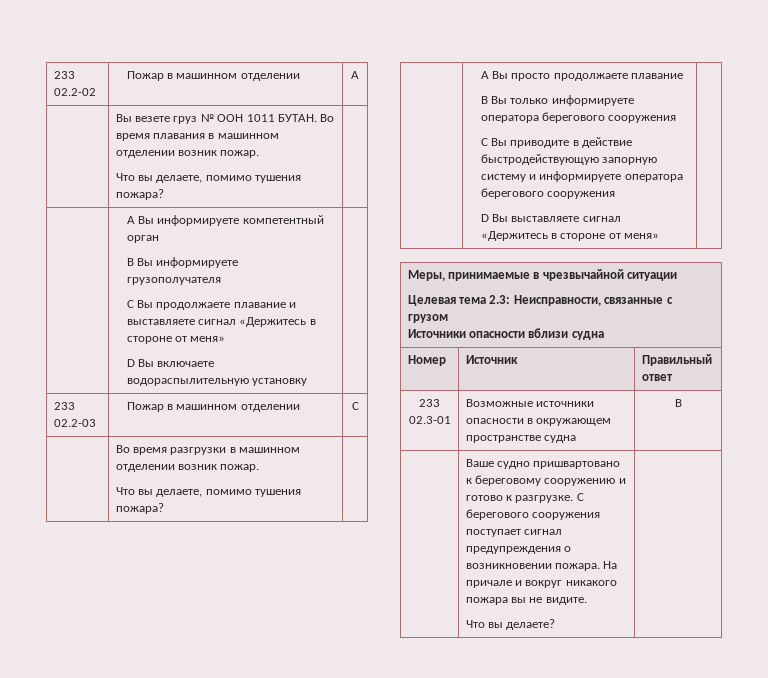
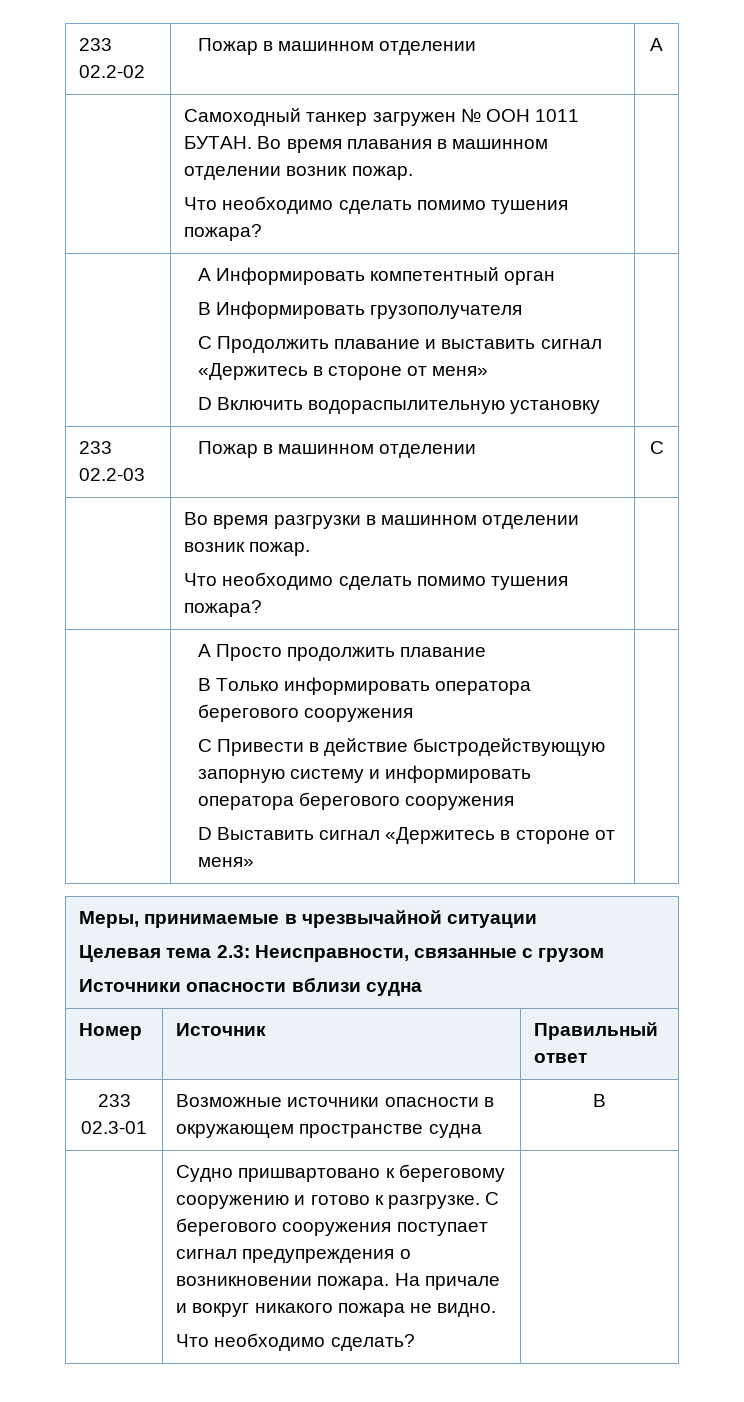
- | Вы везете груз № ООН 1011 БУТАН. Во время плавания в машинном отделении возник пожар.
- Что вы делаете, помимо тушения пожара? |
- | A Вы информируете компетентный орган
- В Вы информируете грузополучателя
- C Вы продолжаете плавание и выставляете сигнал «Держитесь в стороне от меня»
- D Вы включаете водораспылительную установку |
+ | Самоходный танкер загружен № ООН 1011 БУТАН. Во время плавания в машинном отделении возник пожар.
+ Что необходимо сделать помимо тушения пожара? |
+ | A Информировать компетентный орган
+ В Информировать грузополучателя
+ C Продолжить плавание и выставить сигнал «Держитесь в стороне от меня»
+ D Включить водораспылительную установку |
  | Во время разгрузки в машинном отделении возник пожар.
- Что вы делаете, помимо тушения пожара? |
- | A Вы просто продолжаете плавание
- В Вы только информируете оператора берегового сооружения
- C Вы приводите в действие быстродействующую запорную систему и информируете оператора берегового сооружения
- D Вы выставляете сигнал «Держитесь в стороне от меня» |
+ Что необходимо сделать помимо тушения пожара? |
+ | A Просто продолжить плавание
+ В Только информировать оператора берегового сооружения
+ C Привести в действие быстродействующую запорную систему и информировать оператора берегового сооружения
+ D Выставить сигнал «Держитесь в стороне от меня» |
- | Ваше судно пришвартовано к береговому сооружению и готово к разгрузке. С берегового сооружения поступает сигнал предупреждения о возникновении пожара. На причале и вокруг никакого пожара вы не видите.
- Что вы делаете? |
+ | Судно пришвартовано к береговому сооружению и готово к разгрузке. С берегового сооружения поступает сигнал предупреждения о возникновении пожара. На причале и вокруг никакого пожара не видно.
+ Что необходимо сделать? |

